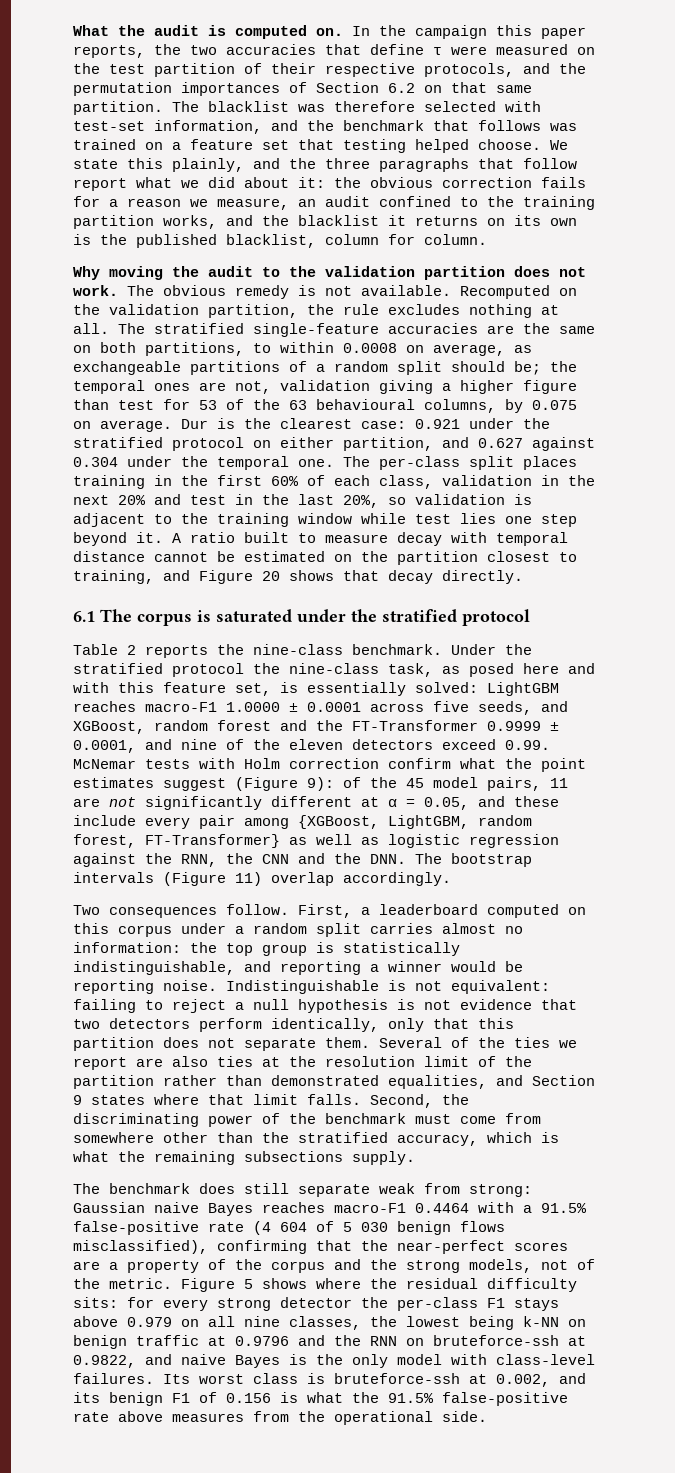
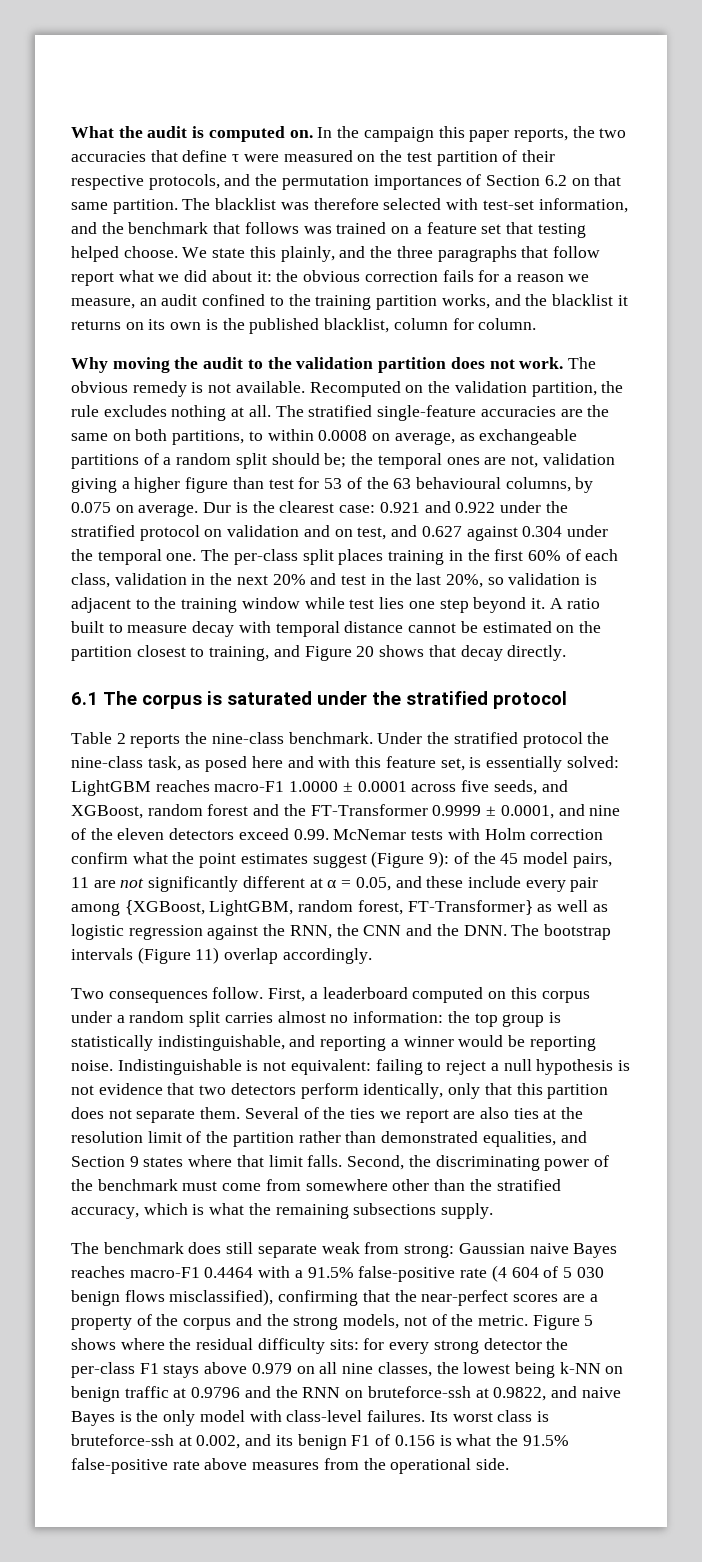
- Dur is the clearest case: 0.921 under the stratified protocol on either partition, and 0.627 against 0.304 under the temporal one.
+ Dur is the clearest case: 0.921 and 0.922 under the stratified protocol on validation and on test, and 0.627 against 0.304 under the temporal one.

